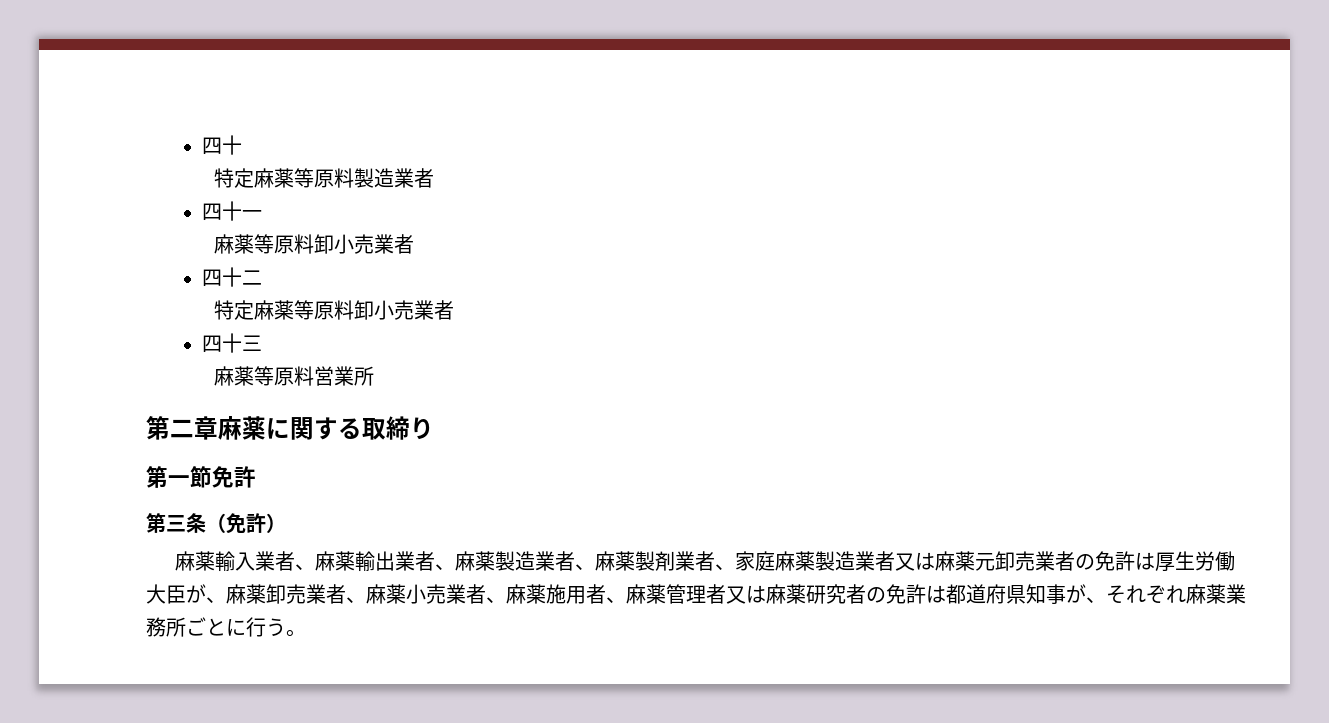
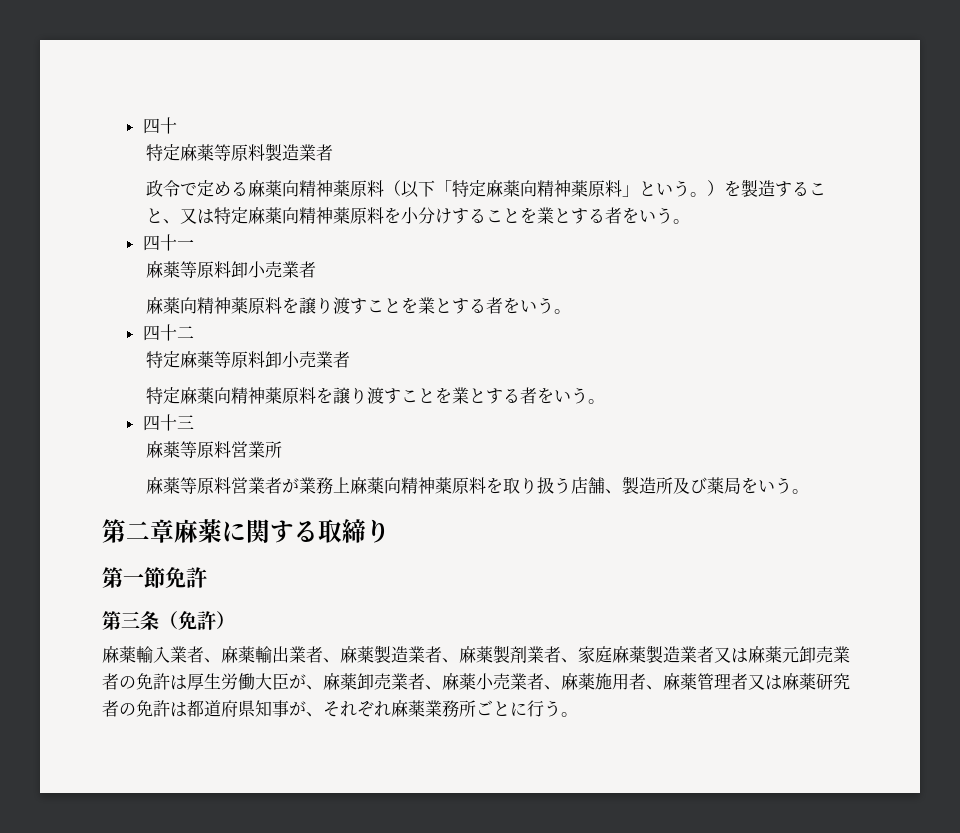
+ 政令で定める麻薬向精神薬原料（以下「特定麻薬向精神薬原料」という。）を製造すること、又は特定麻薬向精神薬原料を小分けすることを業とする者をいう。
  四十一
  麻薬等原料卸小売業者
+ 麻薬向精神薬原料を譲り渡すことを業とする者をいう。
+ 特定麻薬向精神薬原料を譲り渡すことを業とする者をいう。
+ 麻薬等原料営業者が業務上麻薬向精神薬原料を取り扱う店舗、製造所及び薬局をいう。

